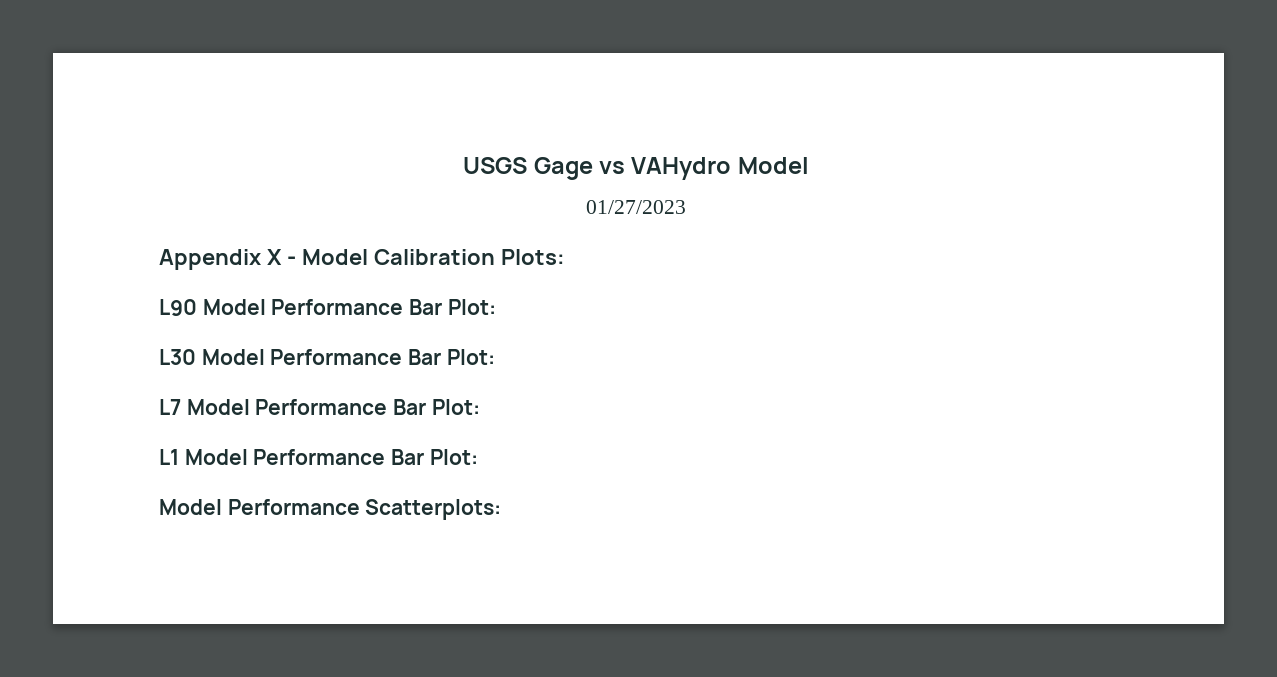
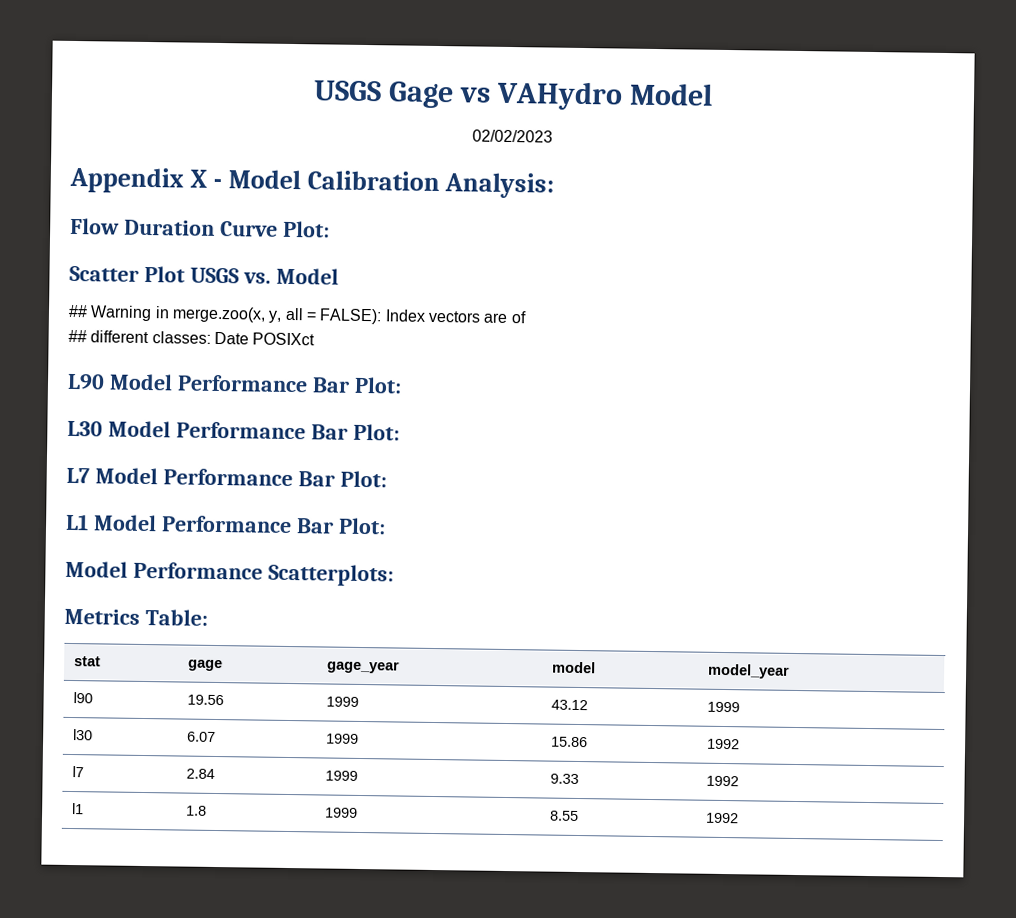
- 01/27/2023
+ 02/02/2023
- Appendix X - Model Calibration Plots:
+ Appendix X - Model Calibration Analysis:
+ Flow Duration Curve Plot:
+ Scatter Plot USGS vs. Model
+ ## Warning in merge.zoo(x, y, all = FALSE): Index vectors are of
+ ## different classes: Date POSIXct
+ Metrics Table:
+ stat | gage | gage_year | model | model_year
+ l90 | 19.56 | 1999 | 43.12 | 1999
+ l30 | 6.07 | 1999 | 15.86 | 1992
+ l7 | 2.84 | 1999 | 9.33 | 1992
+ l1 | 1.8 | 1999 | 8.55 | 1992

